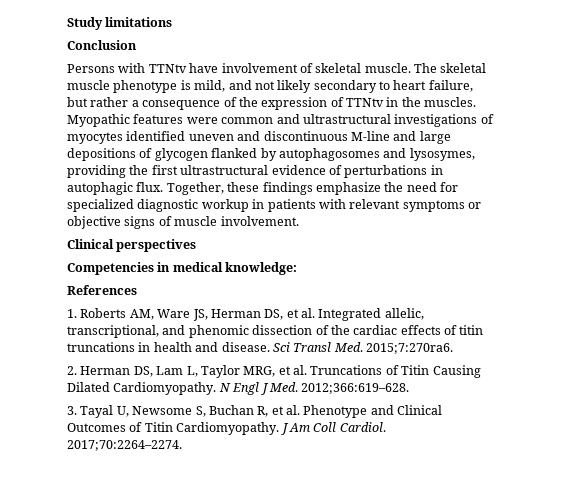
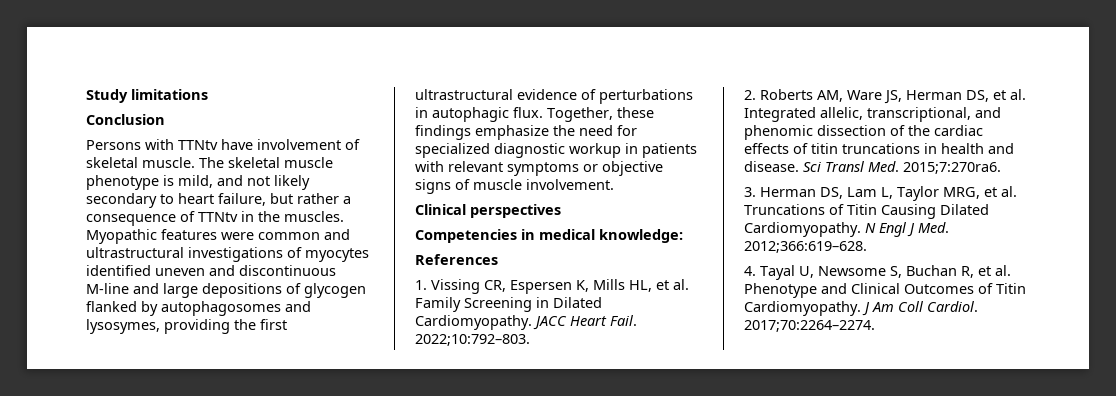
- The skeletal muscle phenotype is mild, and not likely secondary to heart failure, but rather a consequence of the expression of TTNtv in the muscles.
+ The skeletal muscle phenotype is mild, and not likely secondary to heart failure, but rather a consequence of TTNtv in the muscles.
- 1. Roberts AM, Ware JS, Herman DS, et al. Integrated allelic, transcriptional, and phenomic dissection of the cardiac effects of titin truncations in health and disease.
+ 1. Vissing CR, Espersen K, Mills HL, et al. Family Screening in Dilated Cardiomyopathy. JACC Heart Fail. 2022;10:792–803.
+ 2. Roberts AM, Ware JS, Herman DS, et al. Integrated allelic, transcriptional, and phenomic dissection of the cardiac effects of titin truncations in health and disease.
- 2. Herman DS, Lam L, Taylor MRG, et al. Truncations of Titin Causing Dilated Cardiomyopathy.
+ 3. Herman DS, Lam L, Taylor MRG, et al. Truncations of Titin Causing Dilated Cardiomyopathy.
- 3. Tayal U, Newsome S, Buchan R, et al. Phenotype and Clinical Outcomes of Titin Cardiomyopathy.
+ 4. Tayal U, Newsome S, Buchan R, et al. Phenotype and Clinical Outcomes of Titin Cardiomyopathy.

